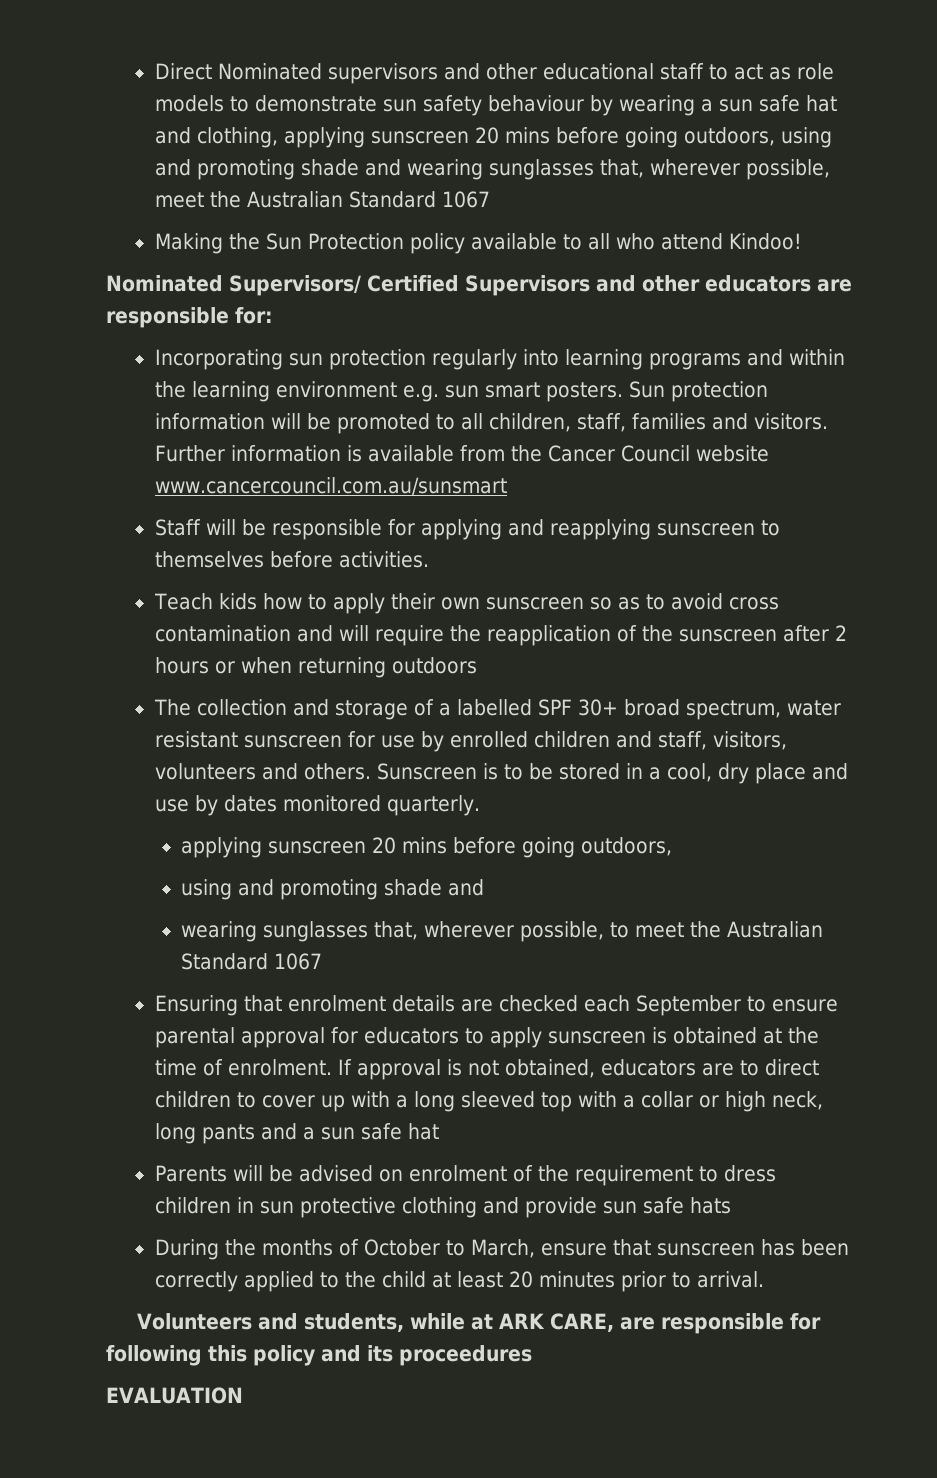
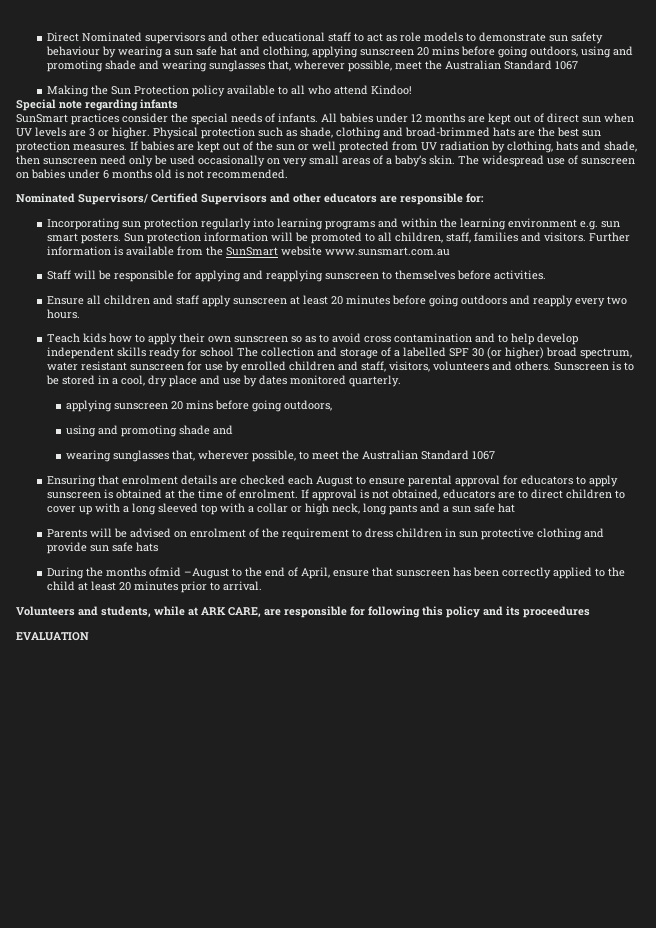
+ Special note regarding infants
+ SunSmart practices consider the special needs of infants. All babies under 12 months are kept out of direct sun when UV levels are 3 or higher. Physical protection such as shade, clothing and broad-brimmed hats are the best sun protection measures. If babies are kept out of the sun or well protected from UV radiation by clothing, hats and shade, then sunscreen need only be used occasionally on very small areas of a baby’s skin. The widespread use of sunscreen on babies under 6 months old is not recommended.
- Further information is available from the Cancer Council website www.cancercouncil.com.au/sunsmart
+ Further information is available from the SunSmart website www.sunsmart.com.au
+ Ensure all children and staff apply sunscreen at least 20 minutes before going outdoors and reapply every two hours.
- Teach kids how to apply their own sunscreen so as to avoid cross contamination and will require the reapplication of the sunscreen after 2 hours or when returning outdoors
- The collection and storage of a labelled SPF 30+ broad spectrum, water resistant sunscreen for use by enrolled children and staff, visitors, volunteers and others.
+ Teach kids how to apply their own sunscreen so as to avoid cross contamination and to help develop independent skills ready for school The collection and storage of a labelled SPF 30 (or higher) broad spectrum, water resistant sunscreen for use by enrolled children and staff, visitors, volunteers and others.
- Ensuring that enrolment details are checked each September to ensure parental approval for educators to apply sunscreen is obtained at the time of enrolment.
+ Ensuring that enrolment details are checked each August to ensure parental approval for educators to apply sunscreen is obtained at the time of enrolment.
- During the months of October to March, ensure that sunscreen has been correctly applied to the child at least 20 minutes prior to arrival.
+ During the months ofmid –August to the end of April, ensure that sunscreen has been correctly applied to the child at least 20 minutes prior to arrival.

